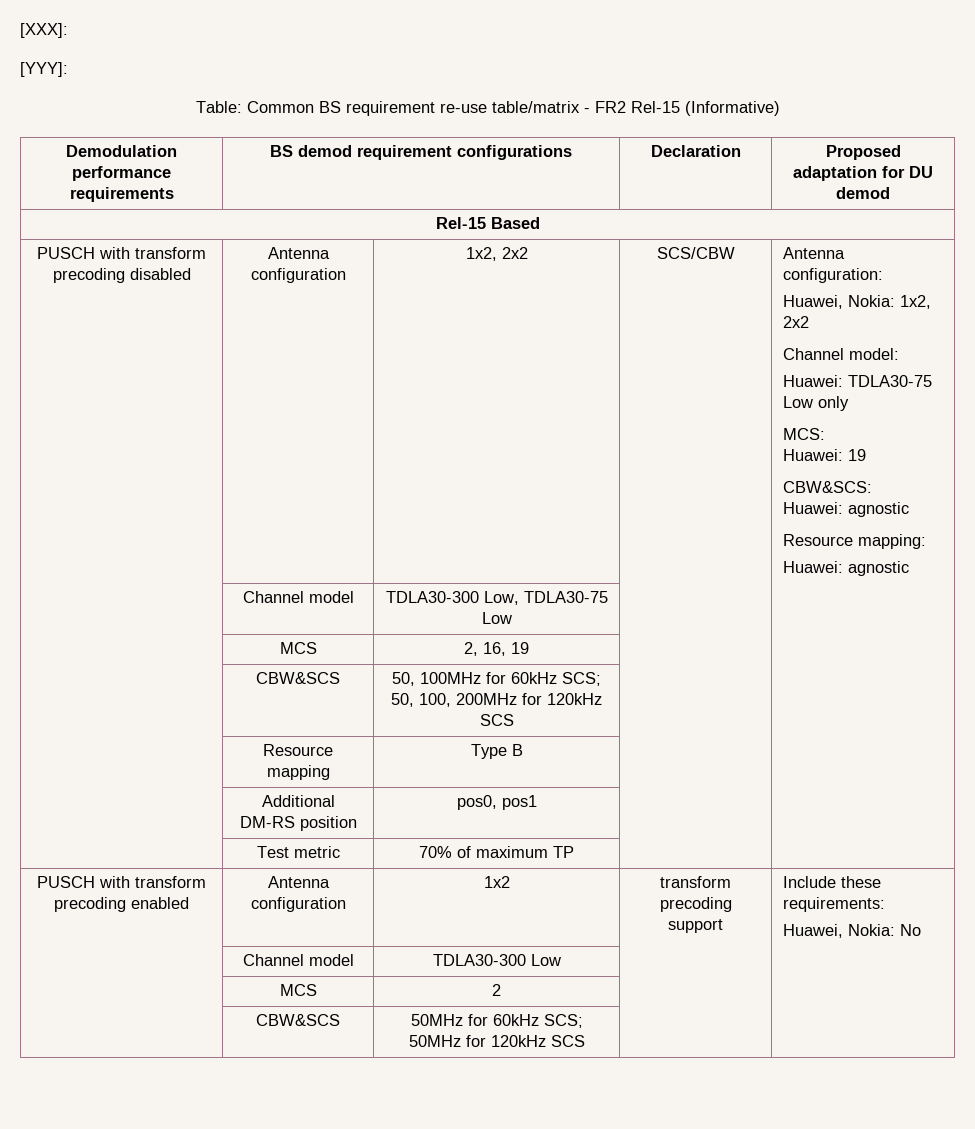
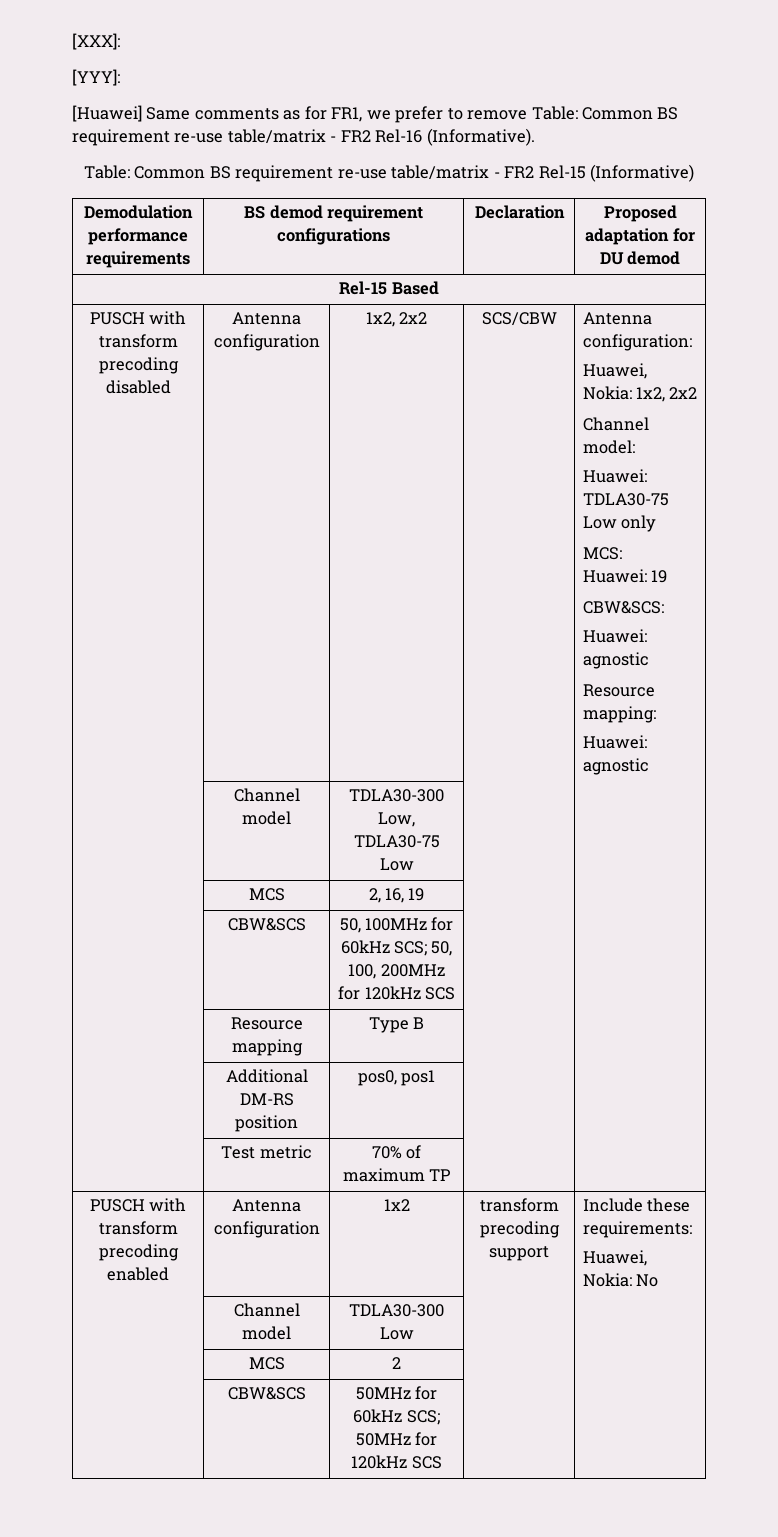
+ [Huawei] Same comments as for FR1, we prefer to remove Table: Common BS requirement re-use table/matrix - FR2 Rel-16 (Informative).

